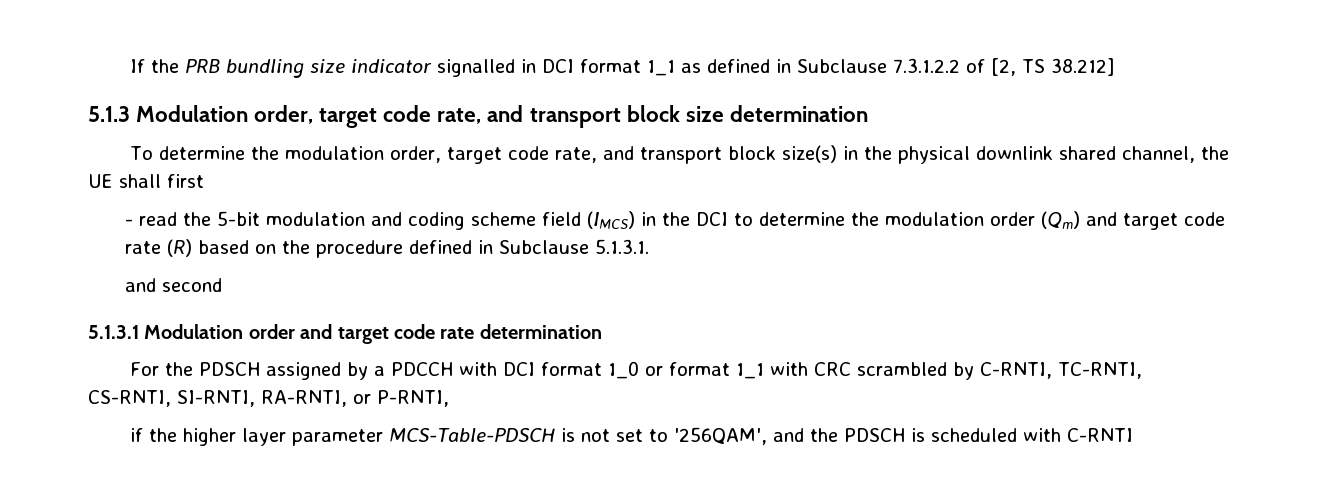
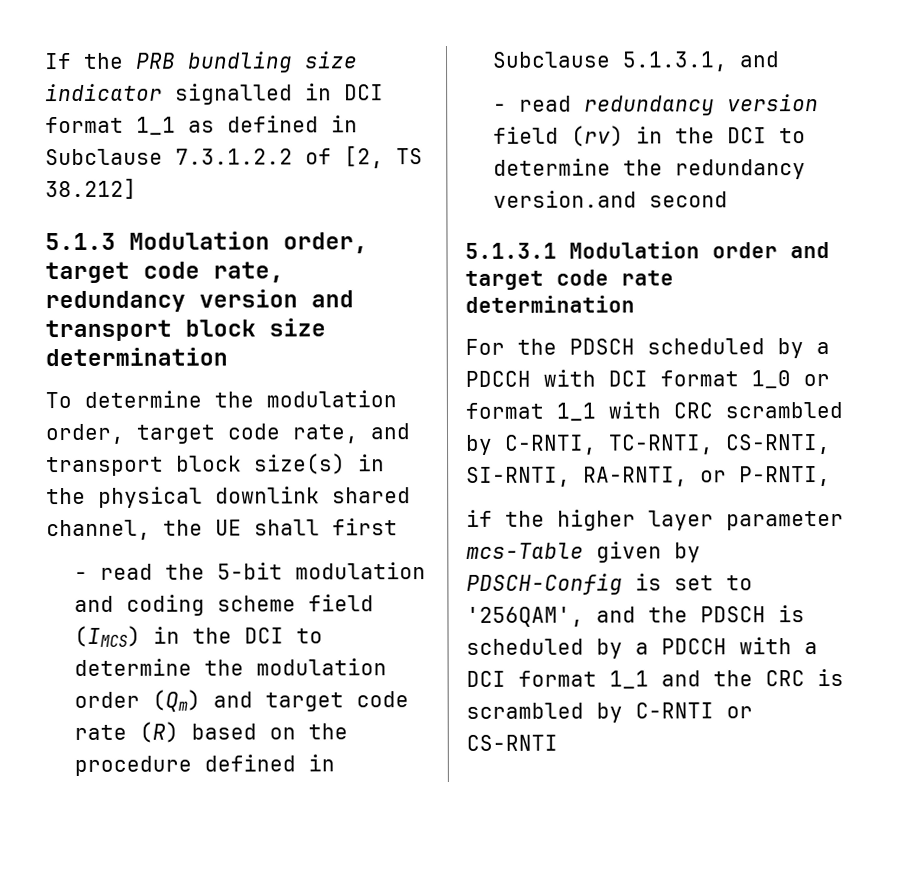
- 5.1.3 Modulation order, target code rate, and transport block size determination
+ 5.1.3 Modulation order, target code rate, redundancy version and transport block size determination
- - read the 5-bit modulation and coding scheme field (IMCS) in the DCI to determine the modulation order (Qm) and target code rate (R) based on the procedure defined in Subclause 5.1.3.1.
- and second
+ - read the 5-bit modulation and coding scheme field (IMCS) in the DCI to determine the modulation order (Qm) and target code rate (R) based on the procedure defined in Subclause 5.1.3.1, and
+ - read redundancy version field (rv) in the DCI to determine the redundancy version.and second
- For the PDSCH assigned by a PDCCH with DCI format 1_0 or format 1_1 with CRC scrambled by C-RNTI, TC-RNTI, CS-RNTI, SI-RNTI, RA-RNTI, or P-RNTI,
+ For the PDSCH scheduled by a PDCCH with DCI format 1_0 or format 1_1 with CRC scrambled by C-RNTI, TC-RNTI, CS-RNTI, SI-RNTI, RA-RNTI, or P-RNTI,
- if the higher layer parameter MCS-Table-PDSCH is not set to '256QAM', and the PDSCH is scheduled with C-RNTI
+ if the higher layer parameter mcs-Table given by PDSCH-Config is set to '256QAM', and the PDSCH is scheduled by a PDCCH with a DCI format 1_1 and the CRC is scrambled by C-RNTI or CS-RNTI

